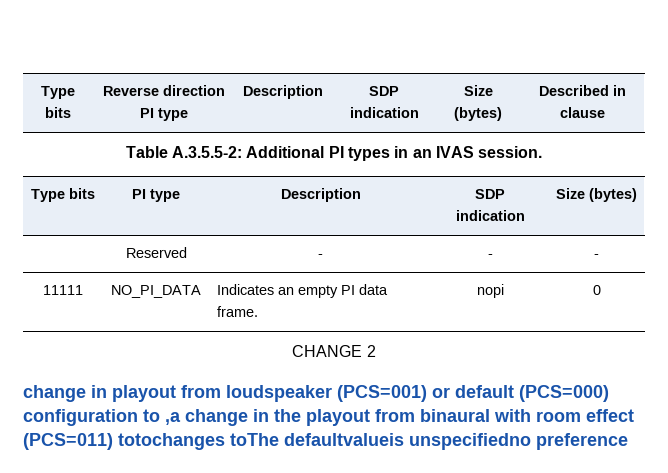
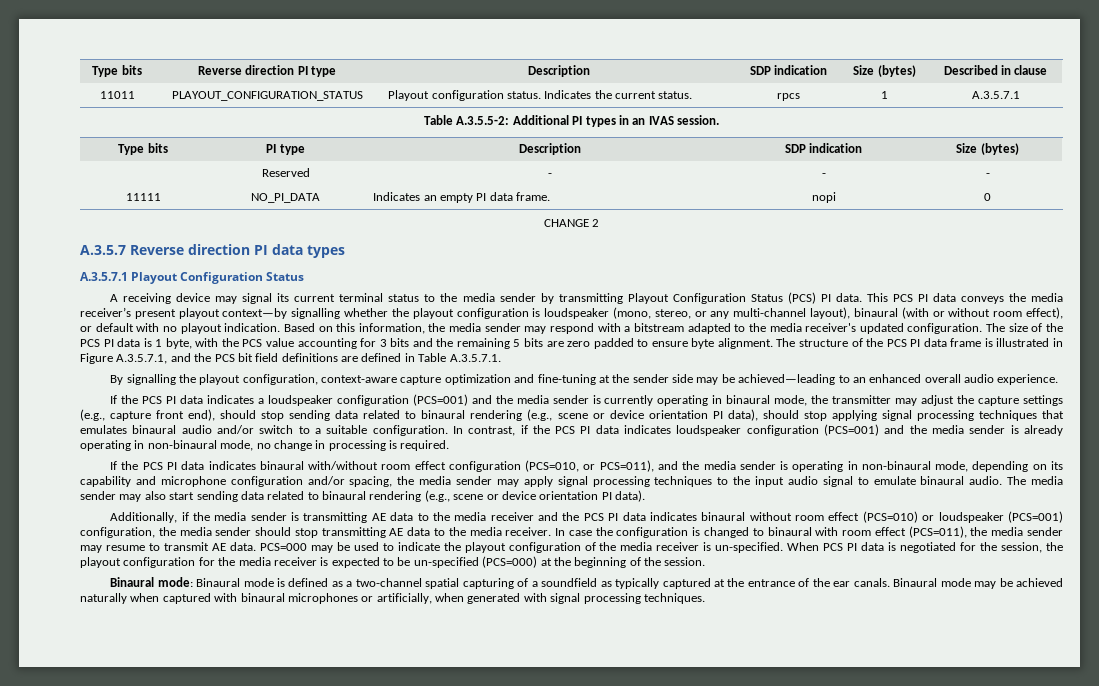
+ 11011 | PLAYOUT_CONFIGURATION_STATUS | Playout configuration status. Indicates the current status. | rpcs | 1 | A.3.5.7.1
- change in playout from loudspeaker (PCS=001) or default (PCS=000) configuration to ,a change in the playout from binaural with room effect (PCS=011) totochanges toThe defaultvalueis unspecifiedno preference
+ A.3.5.7 Reverse direction PI data types
+ A.3.5.7.1 Playout Configuration Status
+ A receiving device may signal its current terminal status to the media sender by transmitting Playout Configuration Status (PCS) PI data. This PCS PI data conveys the media receiver’s present playout context—by signalling whether the playout configuration is loudspeaker (mono, stereo, or any multi-channel layout), binaural (with or without room effect), or default with no playout indication. Based on this information, the media sender may respond with a bitstream adapted to the media receiver's updated configuration. The size of the PCS PI data is 1 byte, with the PCS value accounting for 3 bits and the remaining 5 bits are zero padded to ensure byte alignment. The structure of the PCS PI data frame is illustrated in Figure A.3.5.7.1, and the PCS bit field definitions are defined in Table A.3.5.7.1.
+ By signalling the playout configuration, context-aware capture optimization and fine-tuning at the sender side may be achieved—leading to an enhanced overall audio experience.
+ If the PCS PI data indicates a loudspeaker configuration (PCS=001) and the media sender is currently operating in binaural mode, the transmitter may adjust the capture settings (e.g., capture front end), should stop sending data related to binaural rendering (e.g., scene or device orientation PI data), should stop applying signal processing techniques that emulates binaural audio and/or switch to a suitable configuration. In contrast, if the PCS PI data indicates loudspeaker configuration (PCS=001) and the media sender is already operating in non-binaural mode, no change in processing is required.
+ If the PCS PI data indicates binaural with/without room effect configuration (PCS=010, or PCS=011), and the media sender is operating in non-binaural mode, depending on its capability and microphone configuration and/or spacing, the media sender may apply signal processing techniques to the input audio signal to emulate binaural audio. The media sender may also start sending data related to binaural rendering (e.g., scene or device orientation PI data).
+ Additionally, if the media sender is transmitting AE data to the media receiver and the PCS PI data indicates binaural without room effect (PCS=010) or loudspeaker (PCS=001) configuration, the media sender should stop transmitting AE data to the media receiver. In case the configuration is changed to binaural with room effect (PCS=011), the media sender may resume to transmit AE data. PCS=000 may be used to indicate the playout configuration of the media receiver is un-specified. When PCS PI data is negotiated for the session, the playout configuration for the media receiver is expected to be un-specified (PCS=000) at the beginning of the session.
+ Binaural mode: Binaural mode is defined as a two-channel spatial capturing of a soundfield as typically captured at the entrance of the ear canals. Binaural mode may be achieved naturally when captured with binaural microphones or artificially, when generated with signal processing techniques.

